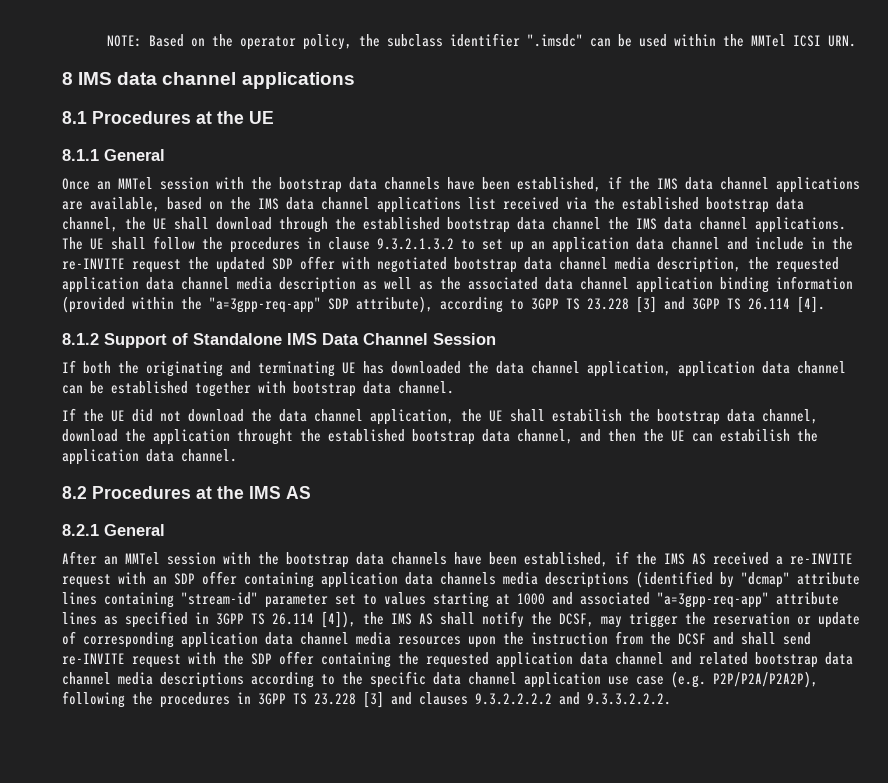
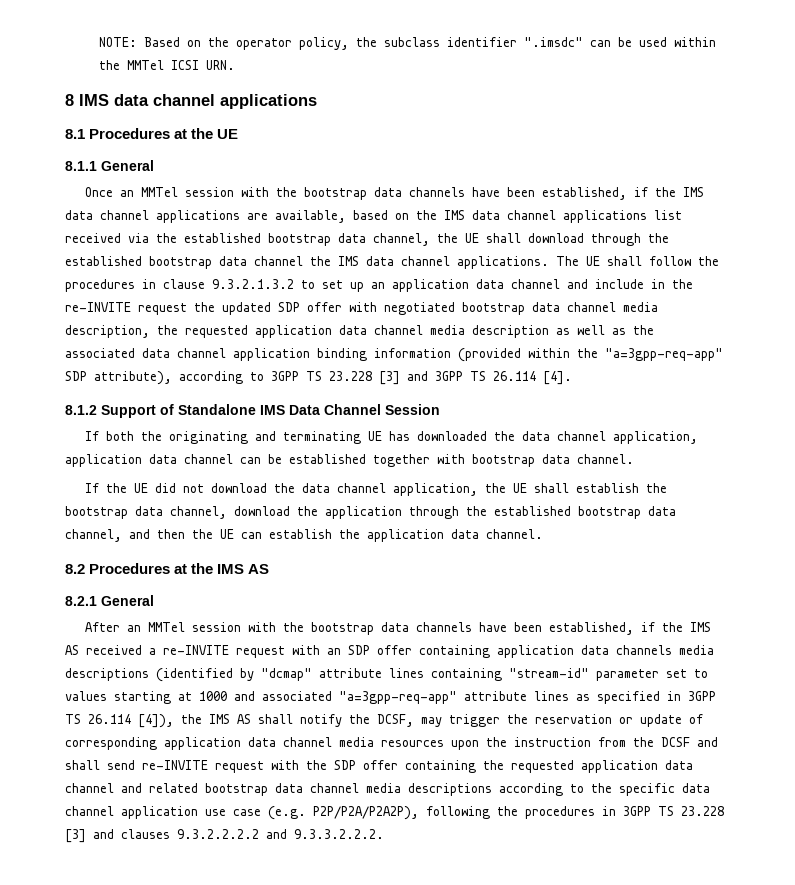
- If the UE did not download the data channel application, the UE shall estabilish the bootstrap data channel, download the application throught the established bootstrap data channel, and then the UE can estabilish the application data channel.
+ If the UE did not download the data channel application, the UE shall establish the bootstrap data channel, download the application through the established bootstrap data channel, and then the UE can establish the application data channel.

